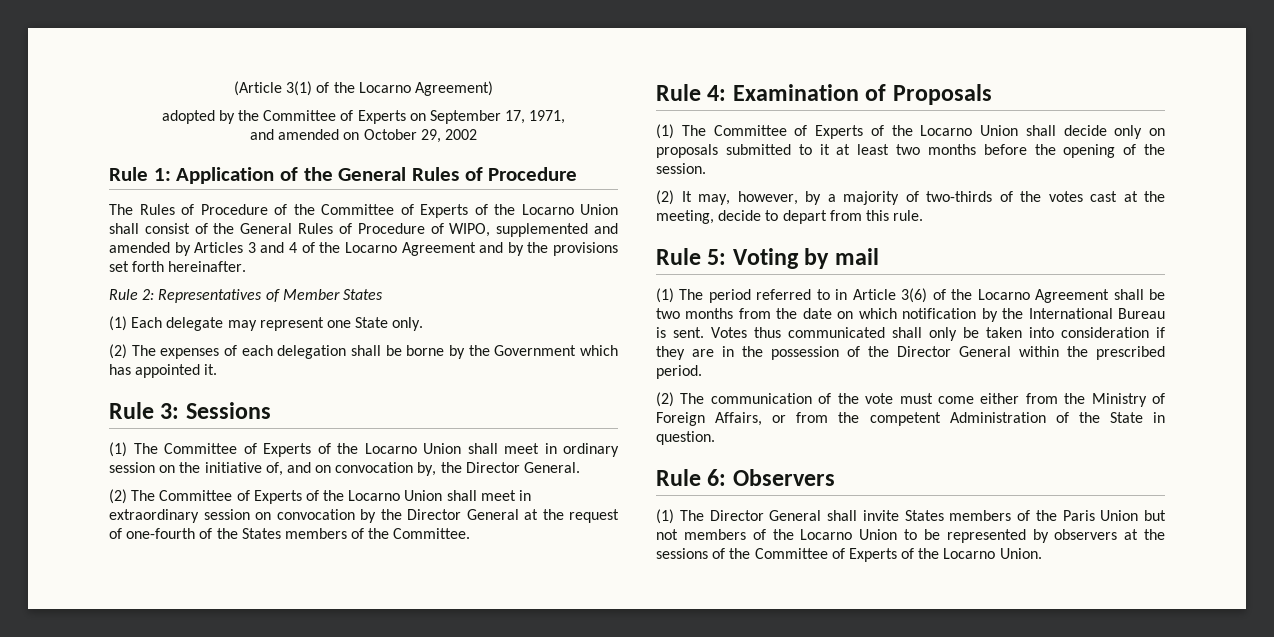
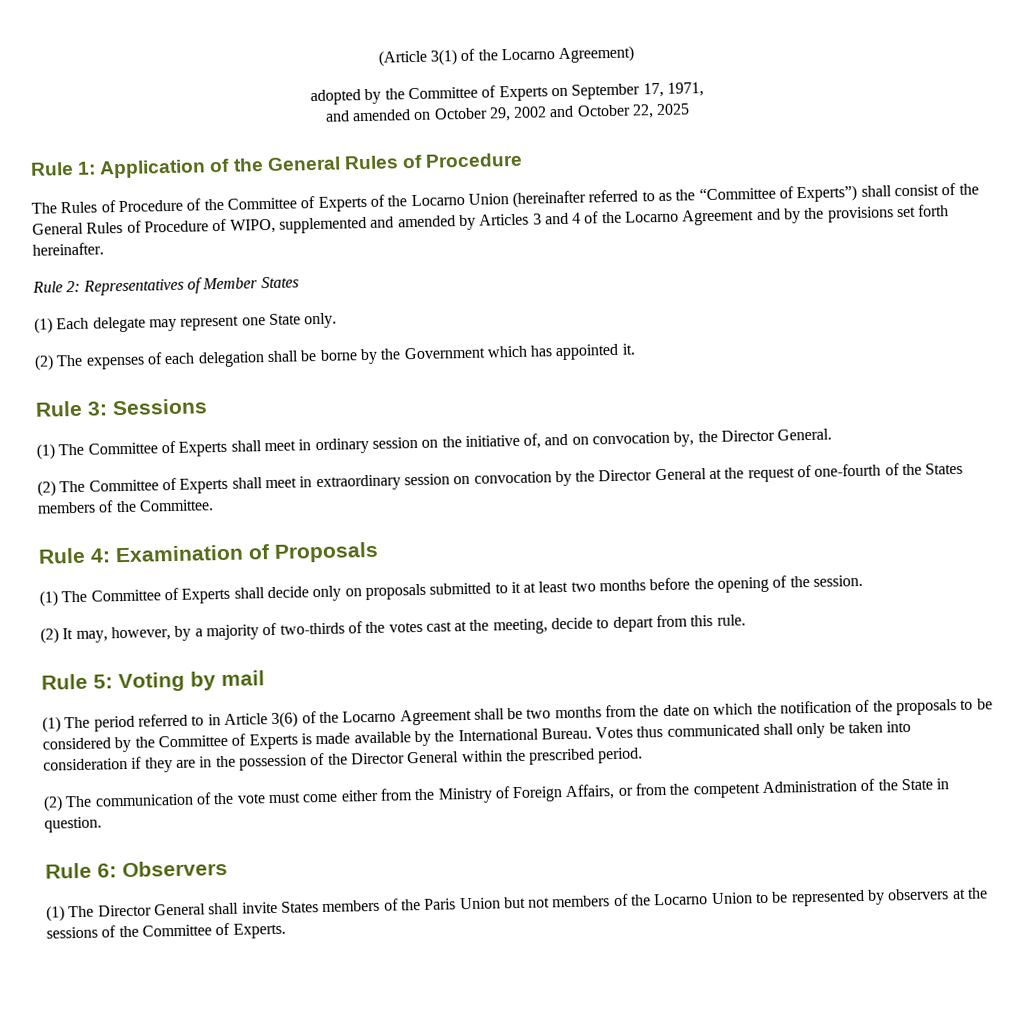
- and amended on October 29, 2002
+ and amended on October 29, 2002 and October 22, 2025
- The Rules of Procedure of the Committee of Experts of the Locarno Union shall consist of the General Rules of Procedure of WIPO, supplemented and amended by Articles 3 and 4 of the Locarno Agreement and by the provisions set forth hereinafter.
+ The Rules of Procedure of the Committee of Experts of the Locarno Union (hereinafter referred to as the “Committee of Experts”) shall consist of the General Rules of Procedure of WIPO, supplemented and amended by Articles 3 and 4 of the Locarno Agreement and by the provisions set forth hereinafter.
- (1) The Committee of Experts of the Locarno Union shall meet in ordinary session on the initiative of, and on convocation by, the Director General.
+ (1) The Committee of Experts shall meet in ordinary session on the initiative of, and on convocation by, the Director General.
- (2) The Committee of Experts of the Locarno Union shall meet in extraordinary session on convocation by the Director General at the request of one-fourth of the States members of the Committee.
+ (2) The Committee of Experts shall meet in extraordinary session on convocation by the Director General at the request of one-fourth of the States members of the Committee.
- (1) The Committee of Experts of the Locarno Union shall decide only on proposals submitted to it at least two months before the opening of the session.
+ (1) The Committee of Experts shall decide only on proposals submitted to it at least two months before the opening of the session.
- (1) The period referred to in Article 3(6) of the Locarno Agreement shall be two months from the date on which notification by the International Bureau is sent.
+ (1) The period referred to in Article 3(6) of the Locarno Agreement shall be two months from the date on which the notification of the proposals to be considered by the Committee of Experts is made available by the International Bureau.
- (1) The Director General shall invite States members of the Paris Union but not members of the Locarno Union to be represented by observers at the sessions of the Committee of Experts of the Locarno Union.
+ (1) The Director General shall invite States members of the Paris Union but not members of the Locarno Union to be represented by observers at the sessions of the Committee of Experts.

